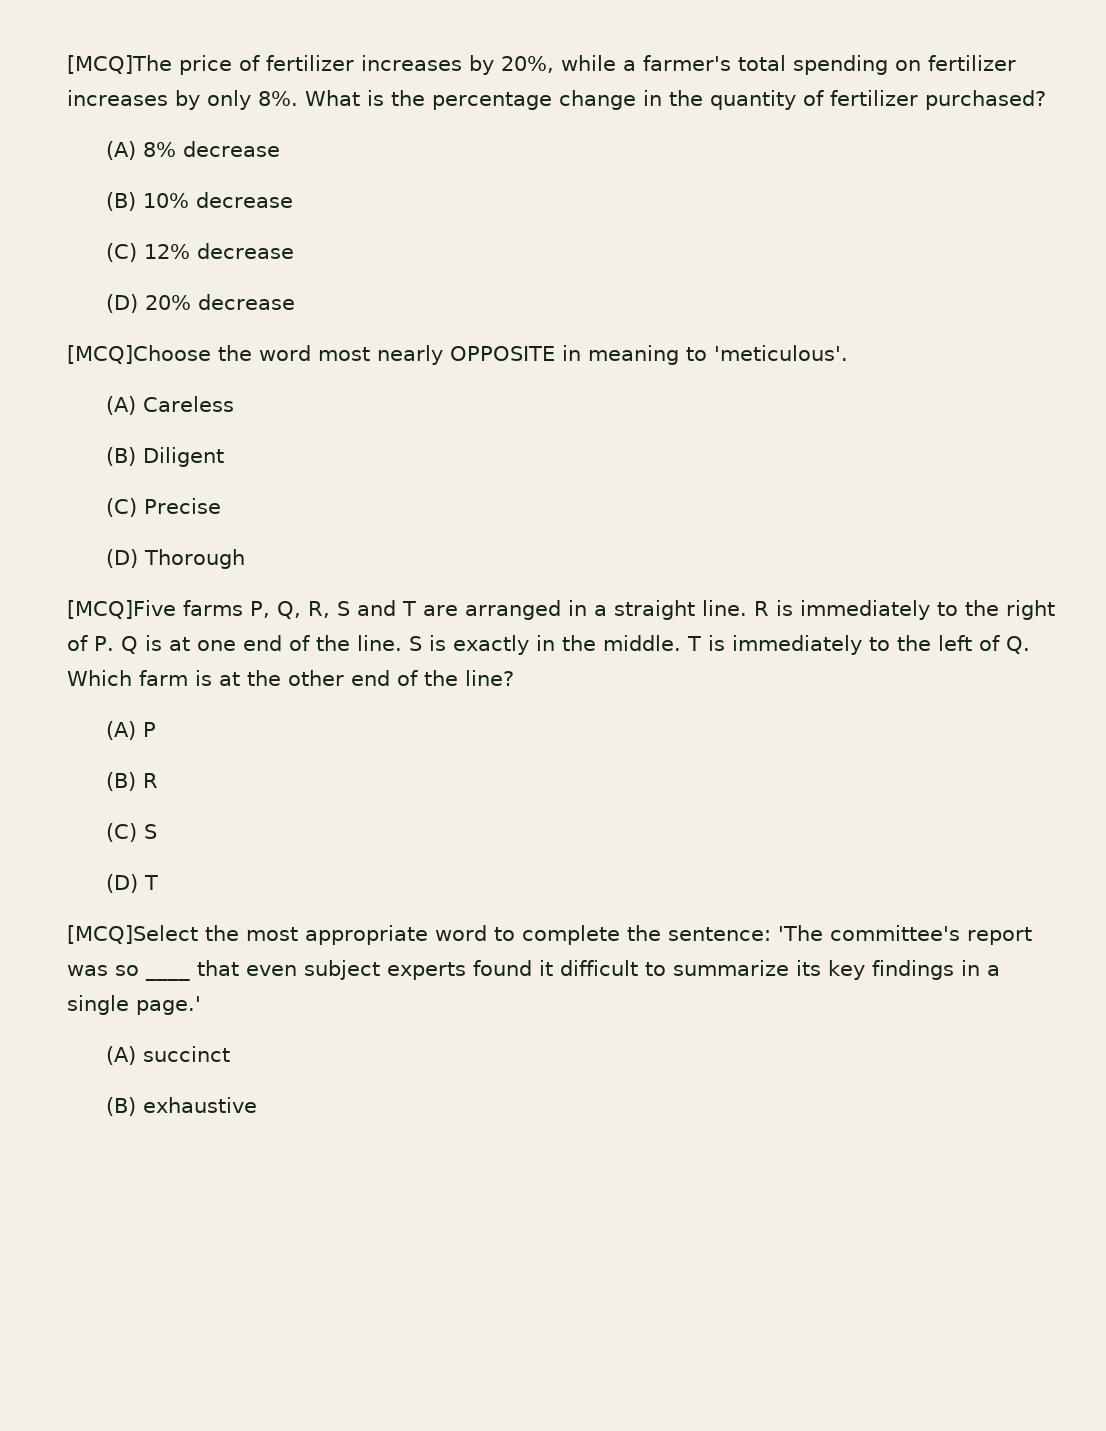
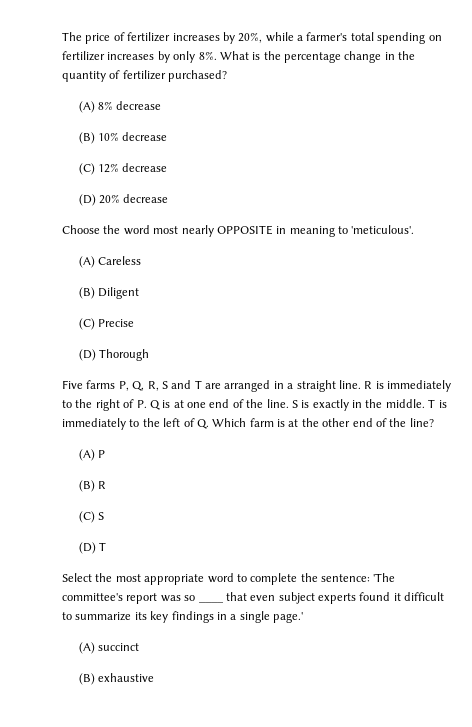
- [MCQ]The price of fertilizer increases by 20%, while a farmer's total spending on fertilizer increases by only 8%.
+ The price of fertilizer increases by 20%, while a farmer's total spending on fertilizer increases by only 8%.
- [MCQ]Choose the word most nearly OPPOSITE in meaning to 'meticulous'.
+ Choose the word most nearly OPPOSITE in meaning to 'meticulous'.
- [MCQ]Five farms P, Q, R, S and T are arranged in a straight line.
+ Five farms P, Q, R, S and T are arranged in a straight line.
- [MCQ]Select the most appropriate word to complete the sentence: 'The committee's report was so ____ that even subject experts found it difficult to summarize its key findings in a single page.'
+ Select the most appropriate word to complete the sentence: 'The committee's report was so ____ that even subject experts found it difficult to summarize its key findings in a single page.'

